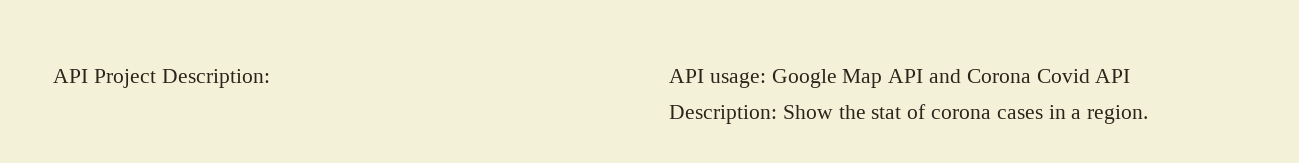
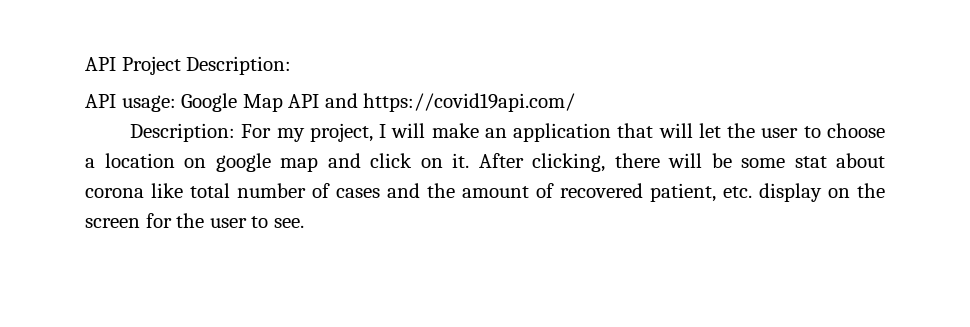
- API usage: Google Map API and Corona Covid API
- Description: Show the stat of corona cases in a region.
+ API usage: Google Map API and https://covid19api.com/
+ Description: For my project, I will make an application that will let the user to choose a location on google map and click on it. After clicking, there will be some stat about corona like total number of cases and the amount of recovered patient, etc. display on the screen for the user to see.

